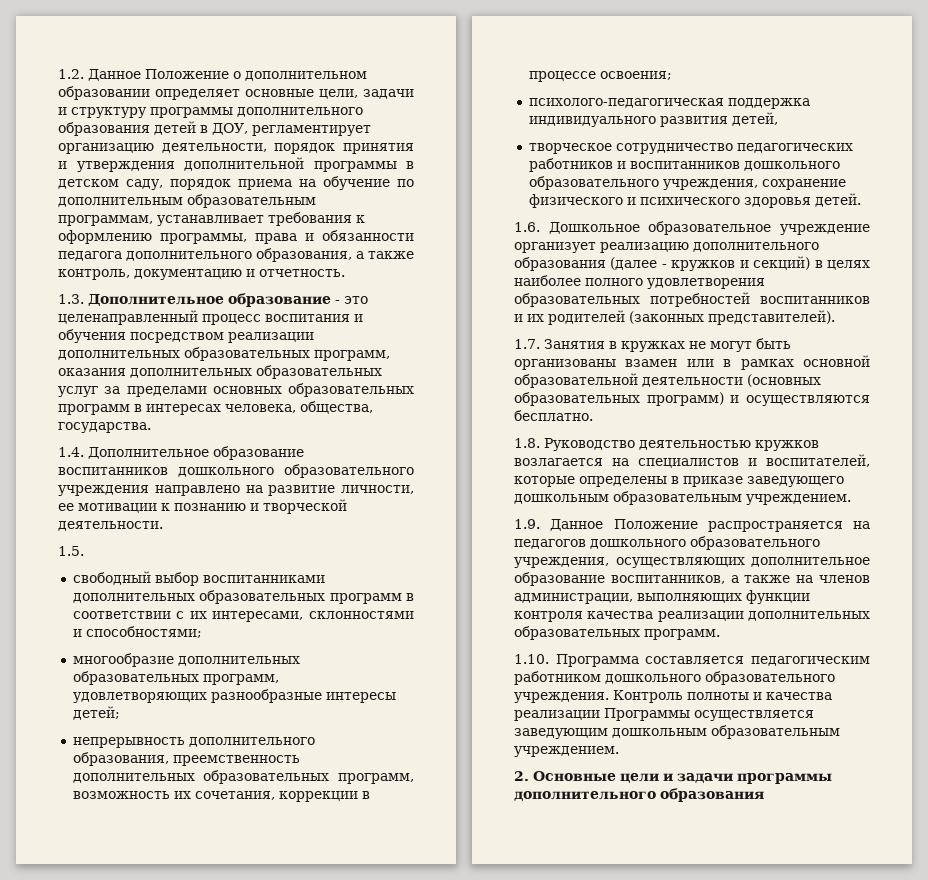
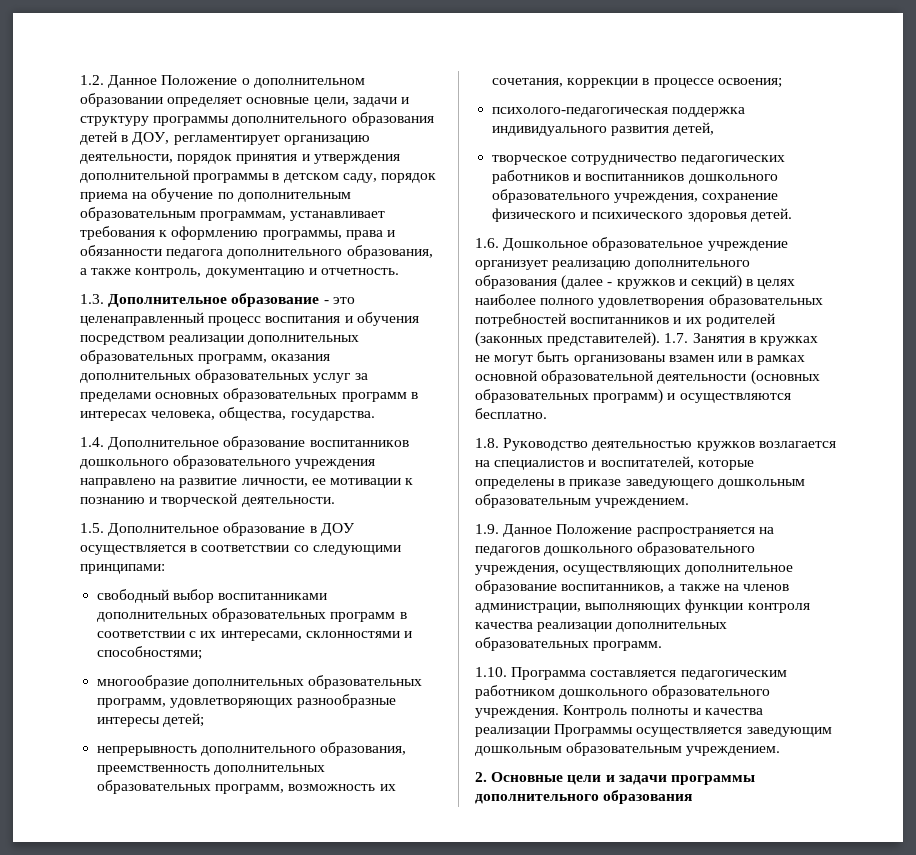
- 1.5.
+ 1.5. Дополнительное образование в ДОУ осуществляется в соответствии со следующими принципами:
- 1.6. Дошкольное образовательное учреждение организует реализацию дополнительного образования (далее - кружков и секций) в целях наиболее полного удовлетворения образовательных потребностей воспитанников и их родителей (законных представителей).
- 1.7. Занятия в кружках не могут быть организованы взамен или в рамках основной образовательной деятельности (основных образовательных программ) и осуществляются бесплатно.
+ 1.6. Дошкольное образовательное учреждение организует реализацию дополнительного образования (далее - кружков и секций) в целях наиболее полного удовлетворения образовательных потребностей воспитанников и их родителей (законных представителей). 1.7. Занятия в кружках не могут быть организованы взамен или в рамках основной образовательной деятельности (основных образовательных программ) и осуществляются бесплатно.

